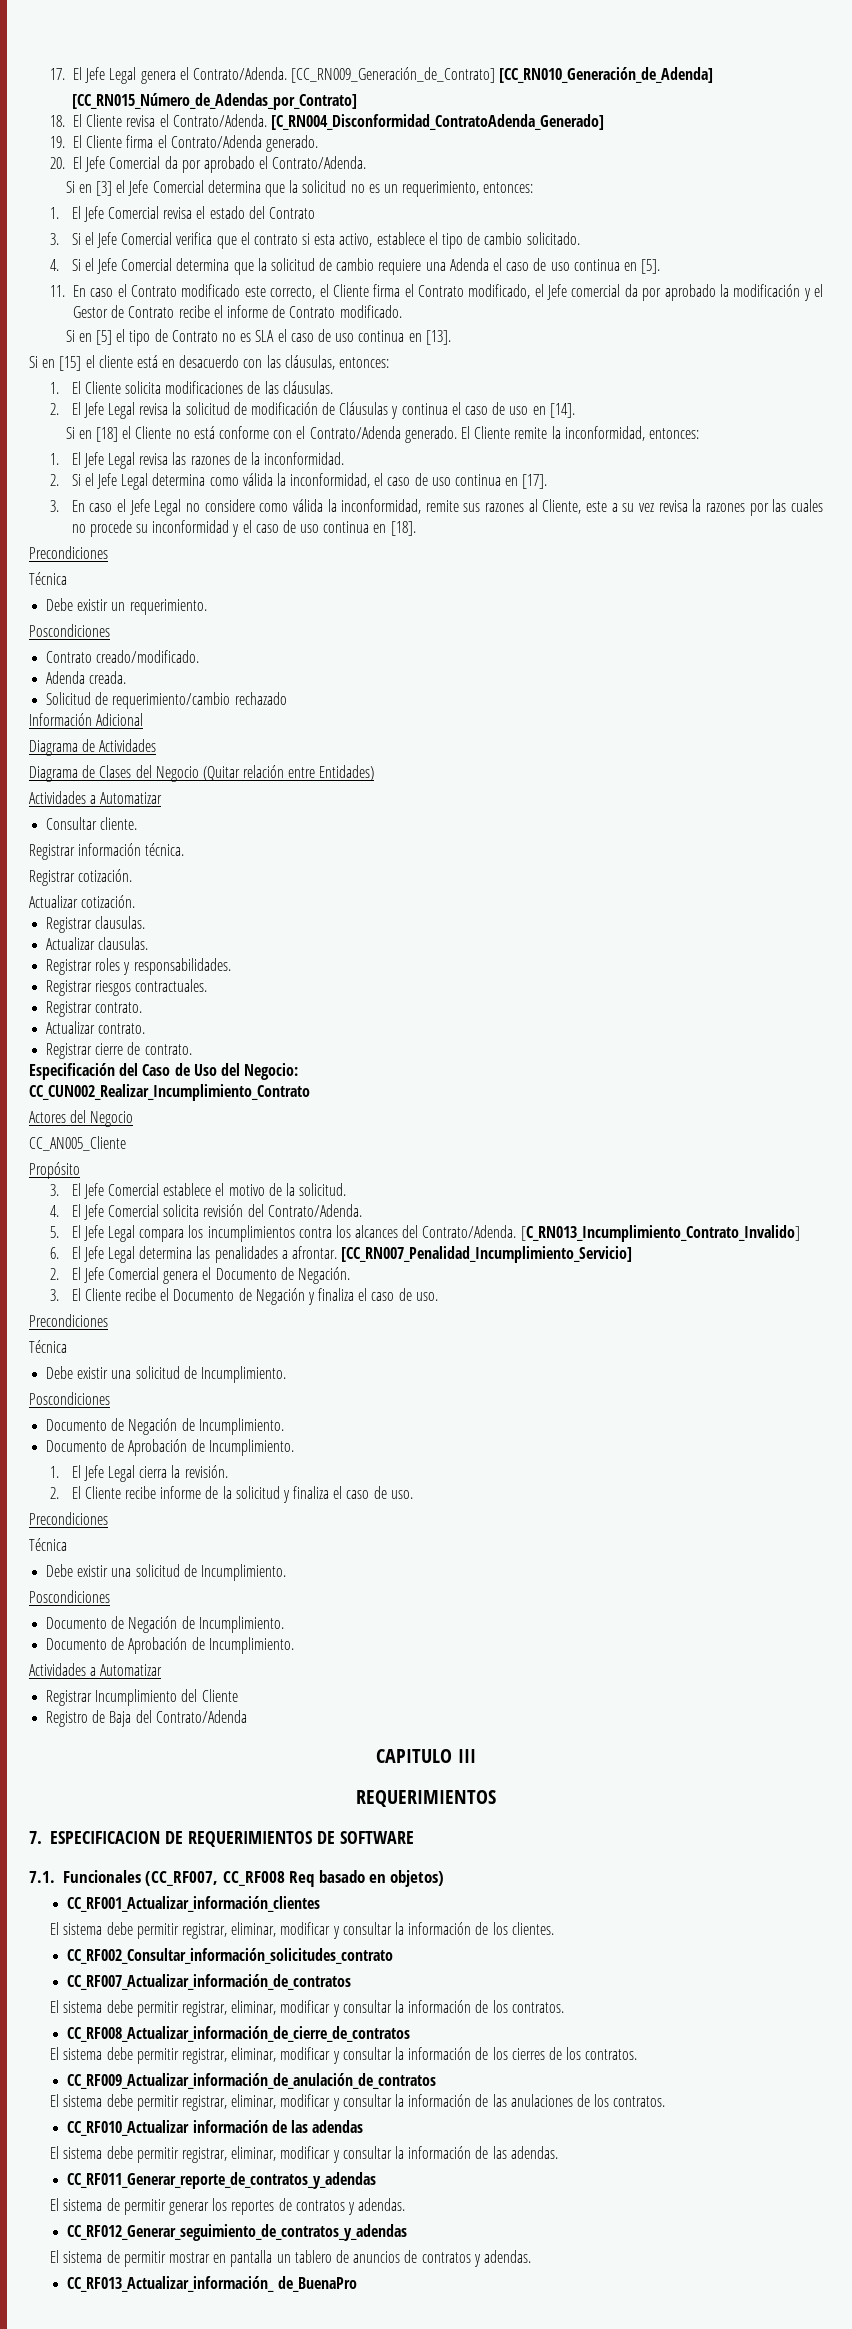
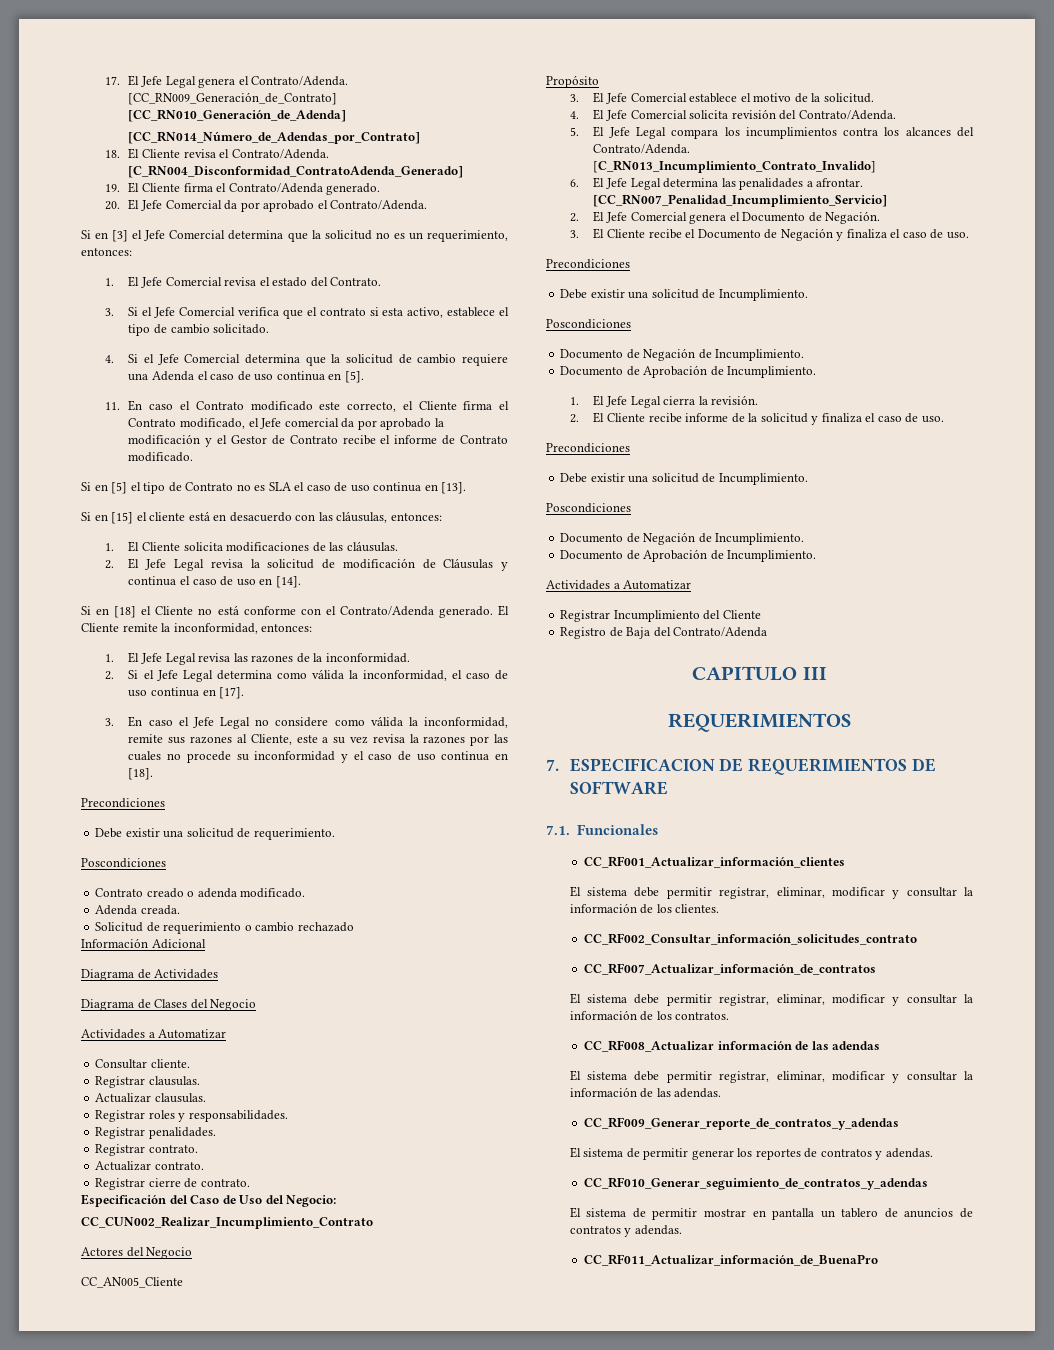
- [CC_RN015_Número_de_Adendas_por_Contrato]
+ [CC_RN014_Número_de_Adendas_por_Contrato]
- 1. El Jefe Comercial revisa el estado del Contrato
+ 1. El Jefe Comercial revisa el estado del Contrato.
  3. En caso el Jefe Legal no considere como válida la inconformidad, remite sus razones al Cliente, este a su vez revisa la razones por las cuales no procede su inconformidad y el caso de uso continua en [18].
  Precondiciones
- Técnica
- Debe existir un requerimiento.
+ Debe existir una solicitud de requerimiento.
- Contrato creado/modificado.
+ Contrato creado o adenda modificado.
- Solicitud de requerimiento/cambio rechazado
+ Solicitud de requerimiento o cambio rechazado
- Diagrama de Clases del Negocio (Quitar relación entre Entidades)
+ Diagrama de Clases del Negocio
- Registrar información técnica.
- Registrar cotización.
- Actualizar cotización.
- Registrar riesgos contractuales.
+ Registrar penalidades.
  3. El Cliente recibe el Documento de Negación y finaliza el caso de uso.
  Precondiciones
- Técnica
  2. El Cliente recibe informe de la solicitud y finaliza el caso de uso.
  Precondiciones
- Técnica
- 7.1. Funcionales (CC_RF007, CC_RF008 Req basado en objetos)
+ 7.1. Funcionales
- CC_RF008_Actualizar_información_de_cierre_de_contratos
- El sistema debe permitir registrar, eliminar, modificar y consultar la información de los cierres de los contratos.
- CC_RF009_Actualizar_información_de_anulación_de_contratos
- El sistema debe permitir registrar, eliminar, modificar y consultar la información de las anulaciones de los contratos.
- CC_RF010_Actualizar información de las adendas
+ CC_RF008_Actualizar información de las adendas
- CC_RF011_Generar_reporte_de_contratos_y_adendas
+ CC_RF009_Generar_reporte_de_contratos_y_adendas
- CC_RF012_Generar_seguimiento_de_contratos_y_adendas
+ CC_RF010_Generar_seguimiento_de_contratos_y_adendas
- CC_RF013_Actualizar_información_ de_BuenaPro
+ CC_RF011_Actualizar_información_de_BuenaPro

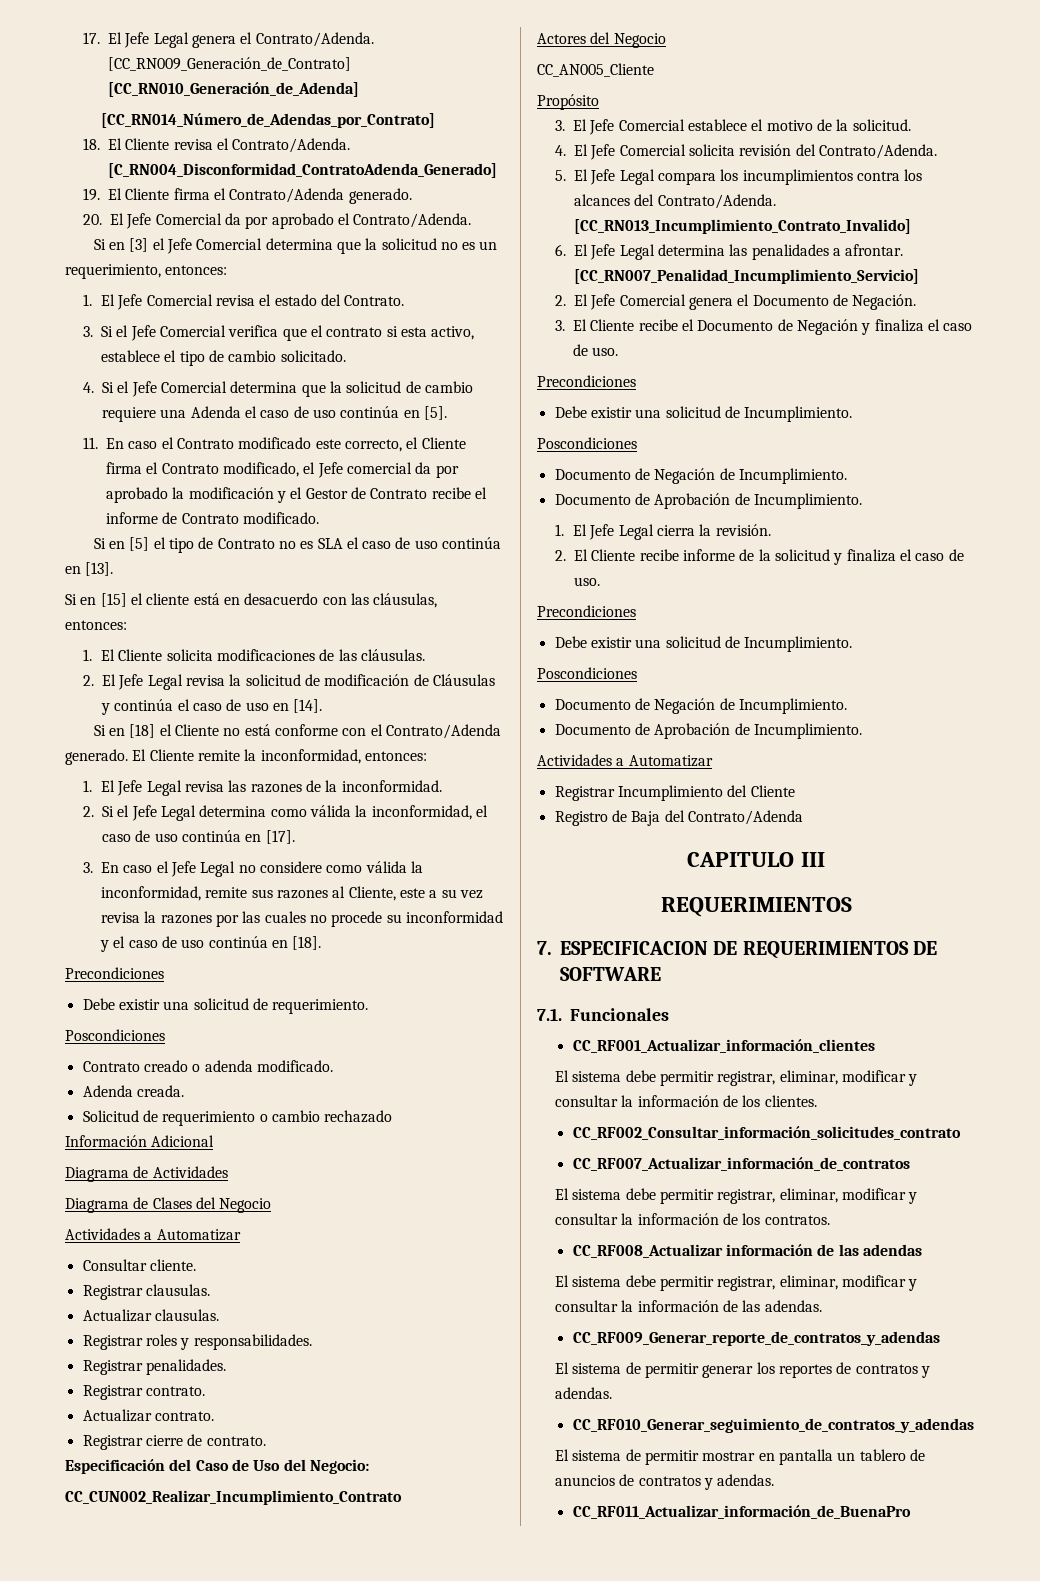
- 4. Si el Jefe Comercial determina que la solicitud de cambio requiere una Adenda el caso de uso continua en [5].
+ 4. Si el Jefe Comercial determina que la solicitud de cambio requiere una Adenda el caso de uso continúa en [5].
- Si en [5] el tipo de Contrato no es SLA el caso de uso continua en [13].
+ Si en [5] el tipo de Contrato no es SLA el caso de uso continúa en [13].
- 2. El Jefe Legal revisa la solicitud de modificación de Cláusulas y continua el caso de uso en [14].
+ 2. El Jefe Legal revisa la solicitud de modificación de Cláusulas y continúa el caso de uso en [14].
- 2. Si el Jefe Legal determina como válida la inconformidad, el caso de uso continua en [17].
+ 2. Si el Jefe Legal determina como válida la inconformidad, el caso de uso continúa en [17].
- 3. En caso el Jefe Legal no considere como válida la inconformidad, remite sus razones al Cliente, este a su vez revisa la razones por las cuales no procede su inconformidad y el caso de uso continua en [18].
+ 3. En caso el Jefe Legal no considere como válida la inconformidad, remite sus razones al Cliente, este a su vez revisa la razones por las cuales no procede su inconformidad y el caso de uso continúa en [18].
- [C_RN013_Incumplimiento_Contrato_Invalido]
+ [CC_RN013_Incumplimiento_Contrato_Invalido]

